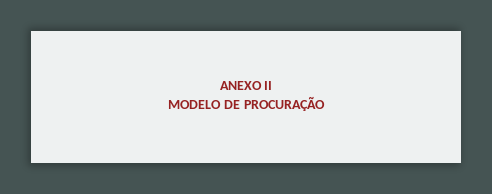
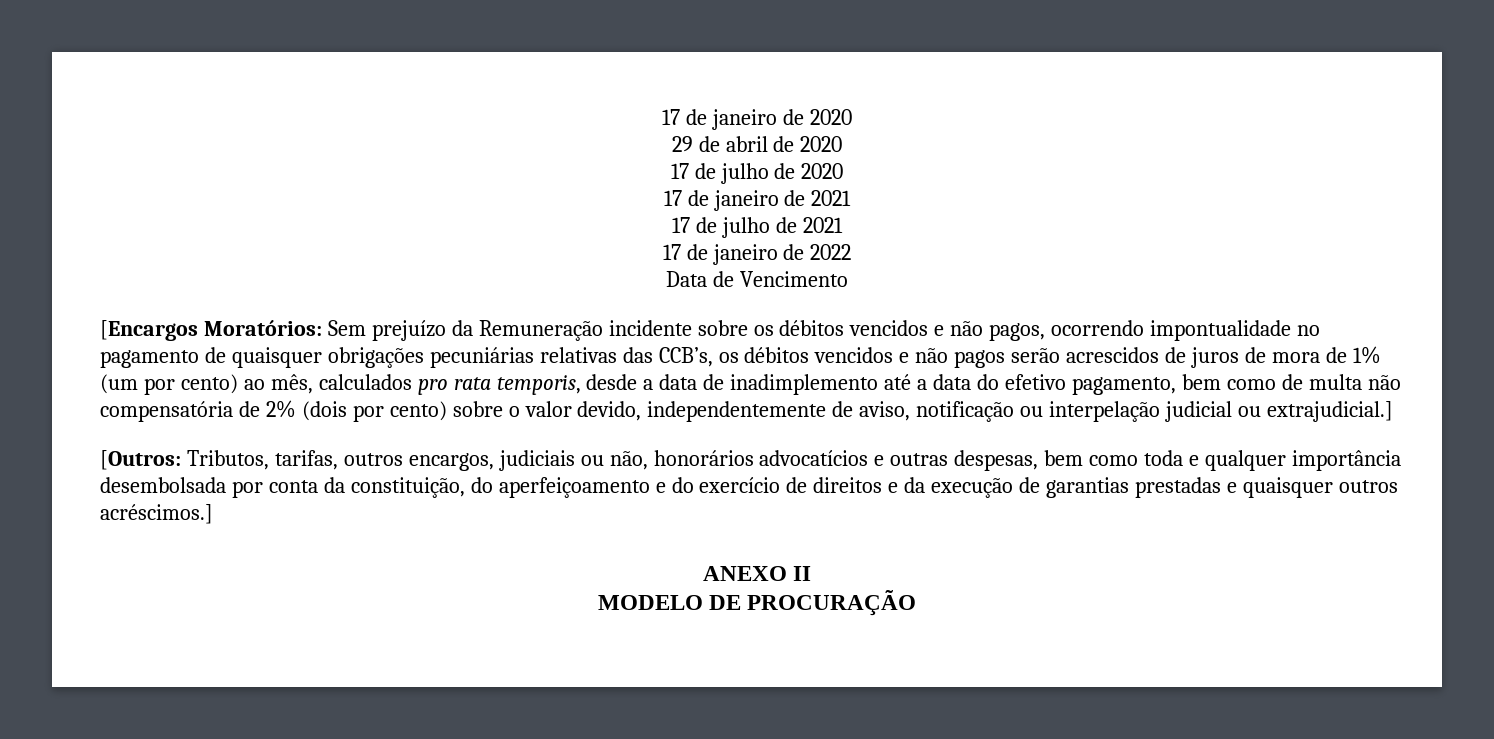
+ 17 de janeiro de 2020
+ 29 de abril de 2020
+ 17 de julho de 2020
+ 17 de janeiro de 2021
+ 17 de julho de 2021
+ 17 de janeiro de 2022
+ Data de Vencimento
+ [Encargos Moratórios: Sem prejuízo da Remuneração incidente sobre os débitos vencidos e não pagos, ocorrendo impontualidade no pagamento de quaisquer obrigações pecuniárias relativas das CCB’s, os débitos vencidos e não pagos serão acrescidos de juros de mora de 1% (um por cento) ao mês, calculados pro rata temporis, desde a data de inadimplemento até a data do efetivo pagamento, bem como de multa não compensatória de 2% (dois por cento) sobre o valor devido, independentemente de aviso, notificação ou interpelação judicial ou extrajudicial.]
+ [Outros: Tributos, tarifas, outros encargos, judiciais ou não, honorários advocatícios e outras despesas, bem como toda e qualquer importância desembolsada por conta da constituição, do aperfeiçoamento e do exercício de direitos e da execução de garantias prestadas e quaisquer outros acréscimos.]

